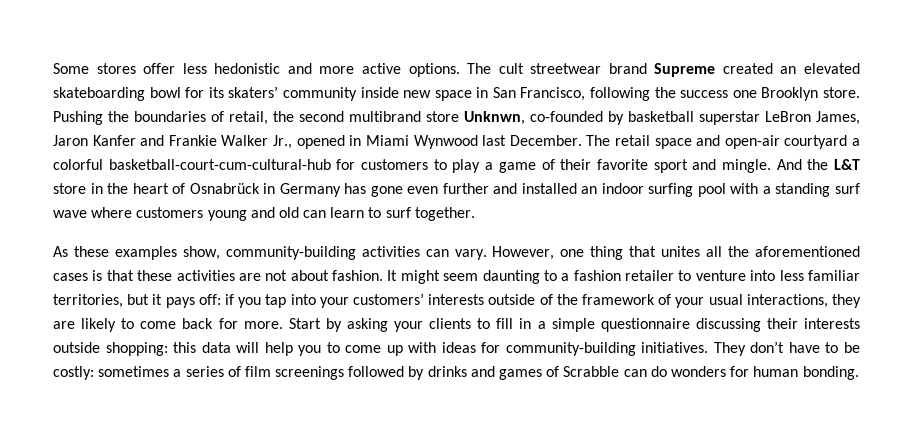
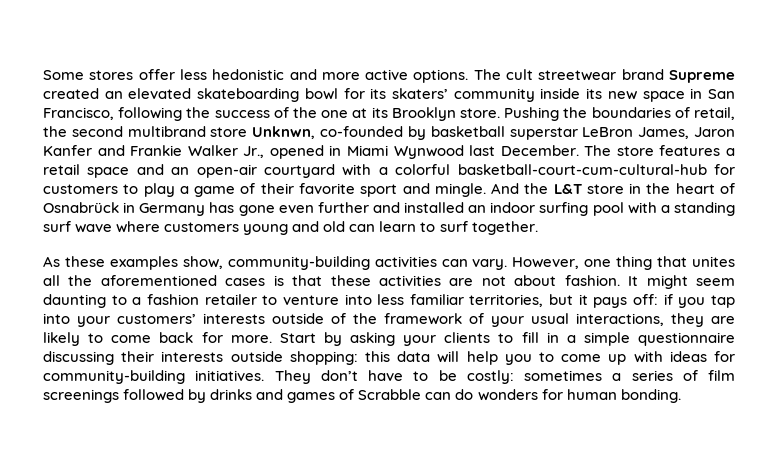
- The cult streetwear brand Supreme created an elevated skateboarding bowl for its skaters’ community inside new space in San Francisco, following the success one Brooklyn store.
+ The cult streetwear brand Supreme created an elevated skateboarding bowl for its skaters’ community inside its new space in San Francisco, following the success of the one at its Brooklyn store.
- The retail space and open-air courtyard a colorful basketball-court-cum-cultural-hub for customers to play a game of their favorite sport and mingle.
+ The store features a retail space and an open-air courtyard with a colorful basketball-court-cum-cultural-hub for customers to play a game of their favorite sport and mingle.

